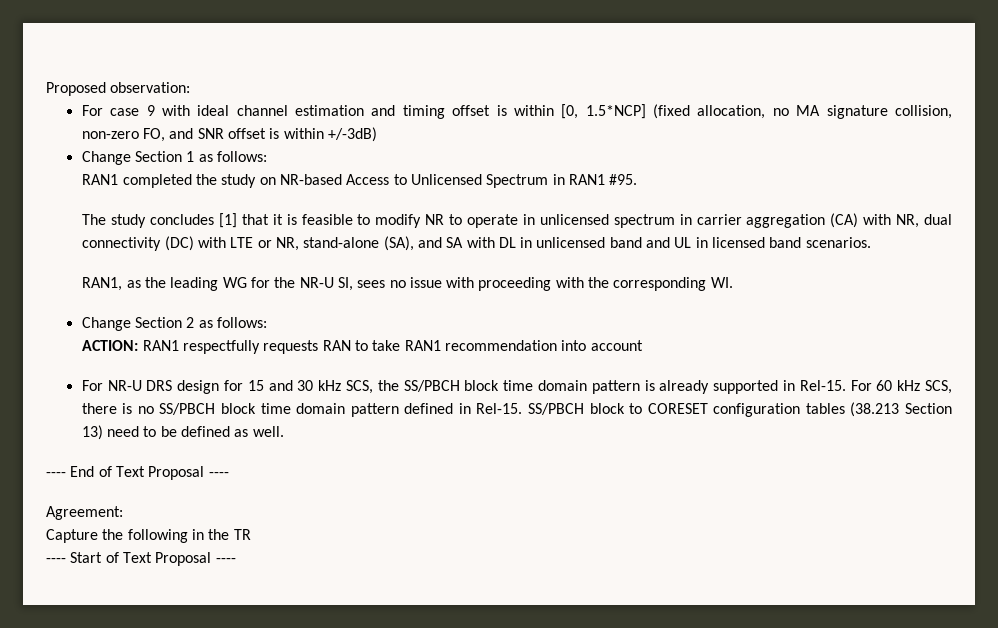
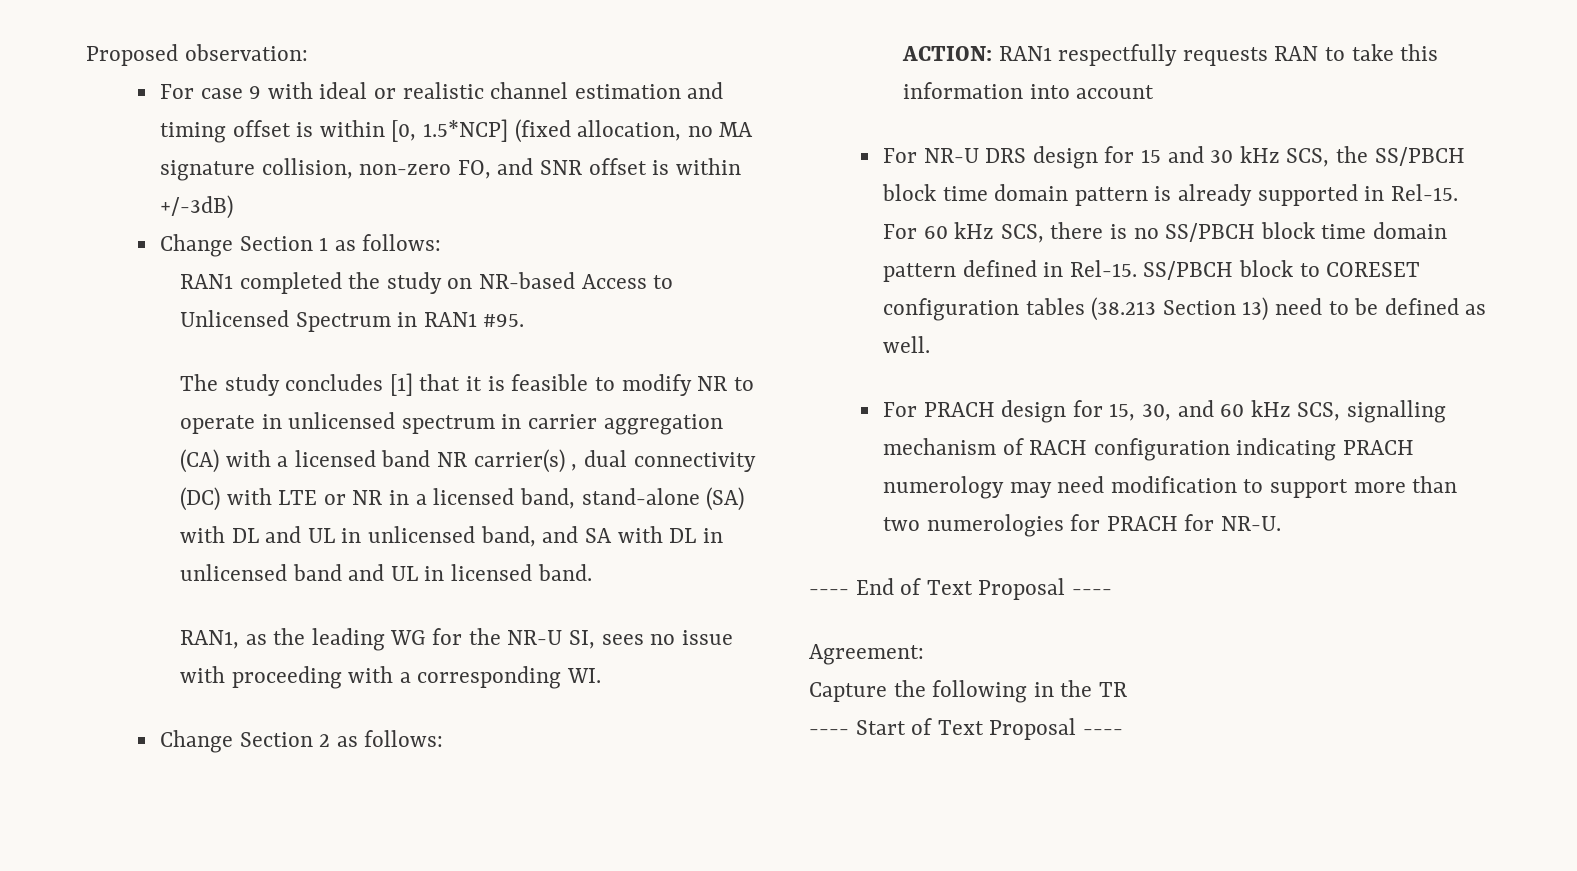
- For case 9 with ideal channel estimation and timing offset is within [0, 1.5*NCP] (fixed allocation, no MA signature collision, non-zero FO, and SNR offset is within +/-3dB)
+ For case 9 with ideal or realistic channel estimation and timing offset is within [0, 1.5*NCP] (fixed allocation, no MA signature collision, non-zero FO, and SNR offset is within +/-3dB)
- The study concludes [1] that it is feasible to modify NR to operate in unlicensed spectrum in carrier aggregation (CA) with NR, dual connectivity (DC) with LTE or NR, stand-alone (SA), and SA with DL in unlicensed band and UL in licensed band scenarios.
+ The study concludes [1] that it is feasible to modify NR to operate in unlicensed spectrum in carrier aggregation (CA) with a licensed band NR carrier(s) , dual connectivity (DC) with LTE or NR in a licensed band, stand-alone (SA) with DL and UL in unlicensed band, and SA with DL in unlicensed band and UL in licensed band.
- RAN1, as the leading WG for the NR-U SI, sees no issue with proceeding with the corresponding WI.
+ RAN1, as the leading WG for the NR-U SI, sees no issue with proceeding with a corresponding WI.
- ACTION: RAN1 respectfully requests RAN to take RAN1 recommendation into account
+ ACTION: RAN1 respectfully requests RAN to take this information into account
+ For PRACH design for 15, 30, and 60 kHz SCS, signalling mechanism of RACH configuration indicating PRACH numerology may need modification to support more than two numerologies for PRACH for NR-U.

